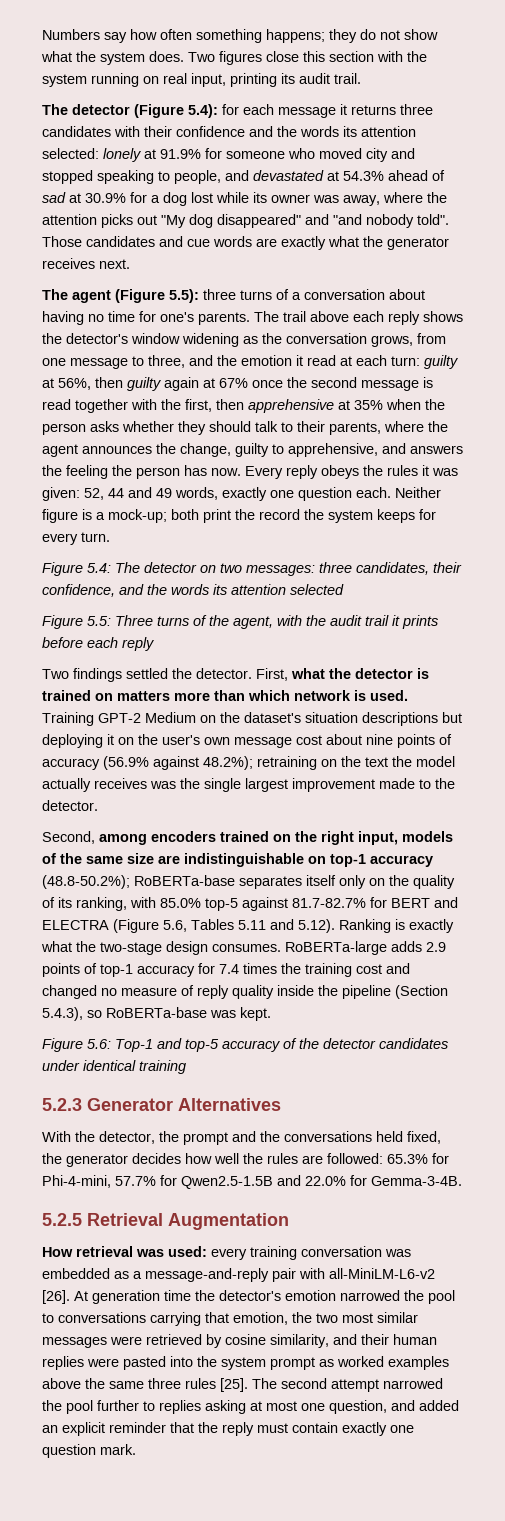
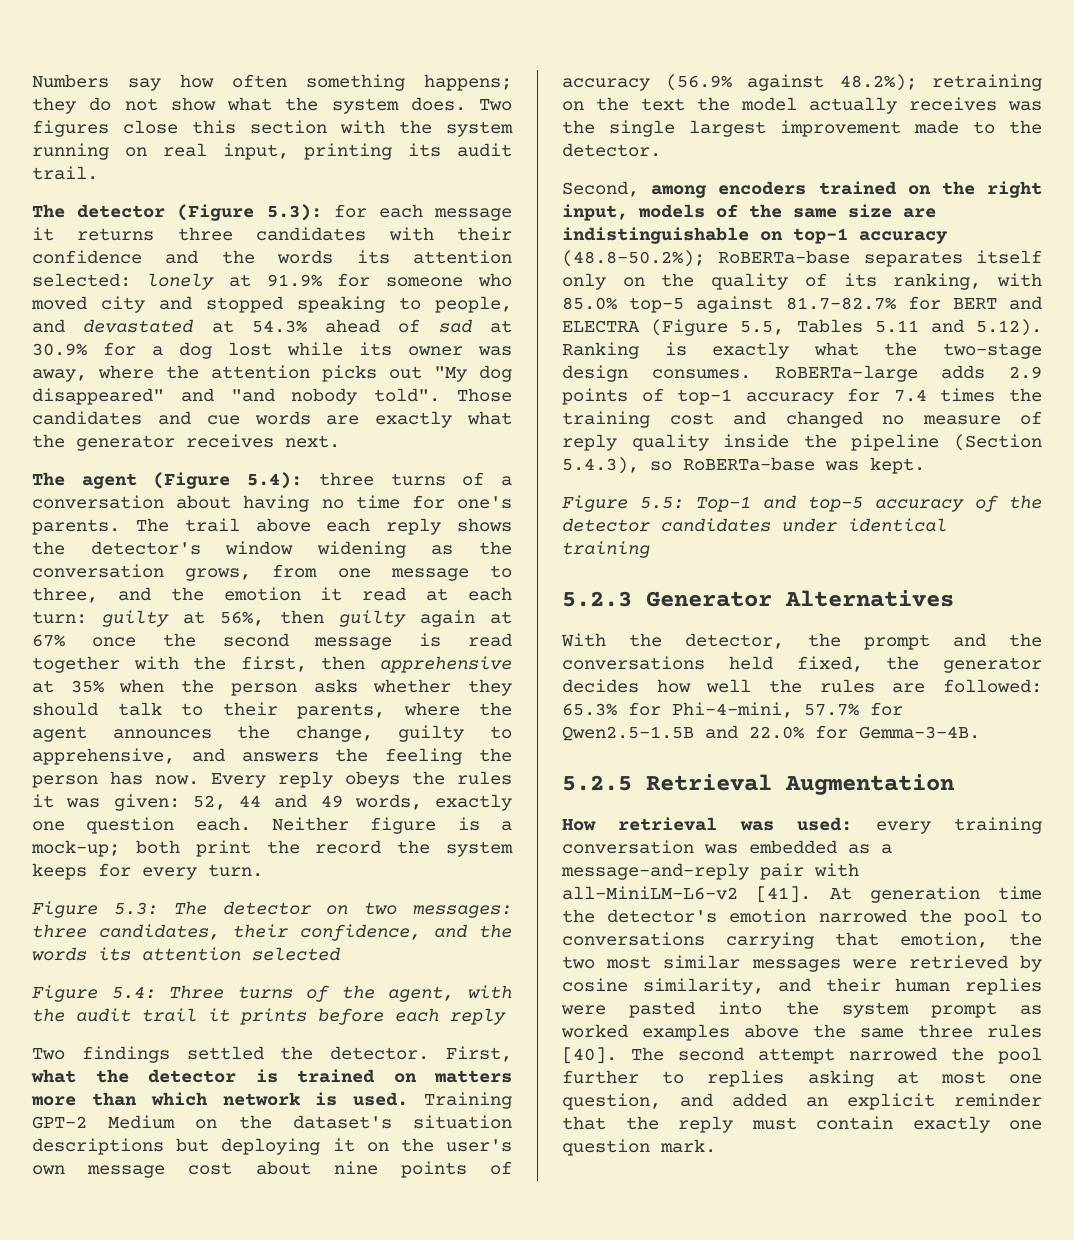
- The detector (Figure 5.4):
+ The detector (Figure 5.3):
- The agent (Figure 5.5): three turns of a conversation about having no time for one's parents.
+ The agent (Figure 5.4): three turns of a conversation about having no time for one's parents.
- Figure 5.4: The detector on two messages: three candidates, their confidence, and the words its attention selected
+ Figure 5.3: The detector on two messages: three candidates, their confidence, and the words its attention selected
- Figure 5.5: Three turns of the agent, with the audit trail it prints before each reply
+ Figure 5.4: Three turns of the agent, with the audit trail it prints before each reply
- Second, among encoders trained on the right input, models of the same size are indistinguishable on top-1 accuracy (48.8-50.2%); RoBERTa-base separates itself only on the quality of its ranking, with 85.0% top-5 against 81.7-82.7% for BERT and ELECTRA (Figure 5.6, Tables 5.11 and 5.12). Ranking is exactly what the two-stage design consumes.
+ Second, among encoders trained on the right input, models of the same size are indistinguishable on top-1 accuracy (48.8-50.2%); RoBERTa-base separates itself only on the quality of its ranking, with 85.0% top-5 against 81.7-82.7% for BERT and ELECTRA (Figure 5.5, Tables 5.11 and 5.12). Ranking is exactly what the two-stage design consumes.
- Figure 5.6: Top-1 and top-5 accuracy of the detector candidates under identical training
+ Figure 5.5: Top-1 and top-5 accuracy of the detector candidates under identical training
- How retrieval was used: every training conversation was embedded as a message-and-reply pair with all-MiniLM-L6-v2 [26].
+ How retrieval was used: every training conversation was embedded as a message-and-reply pair with all-MiniLM-L6-v2 [41].
- At generation time the detector's emotion narrowed the pool to conversations carrying that emotion, the two most similar messages were retrieved by cosine similarity, and their human replies were pasted into the system prompt as worked examples above the same three rules [25].
+ At generation time the detector's emotion narrowed the pool to conversations carrying that emotion, the two most similar messages were retrieved by cosine similarity, and their human replies were pasted into the system prompt as worked examples above the same three rules [40].

